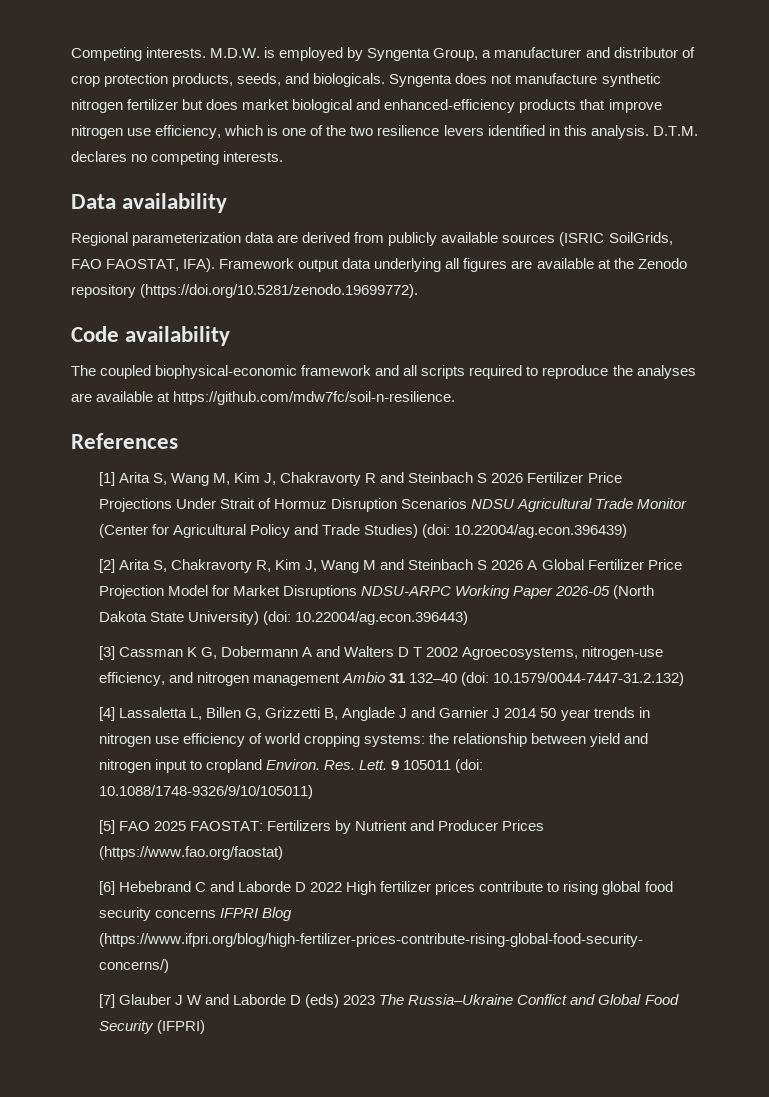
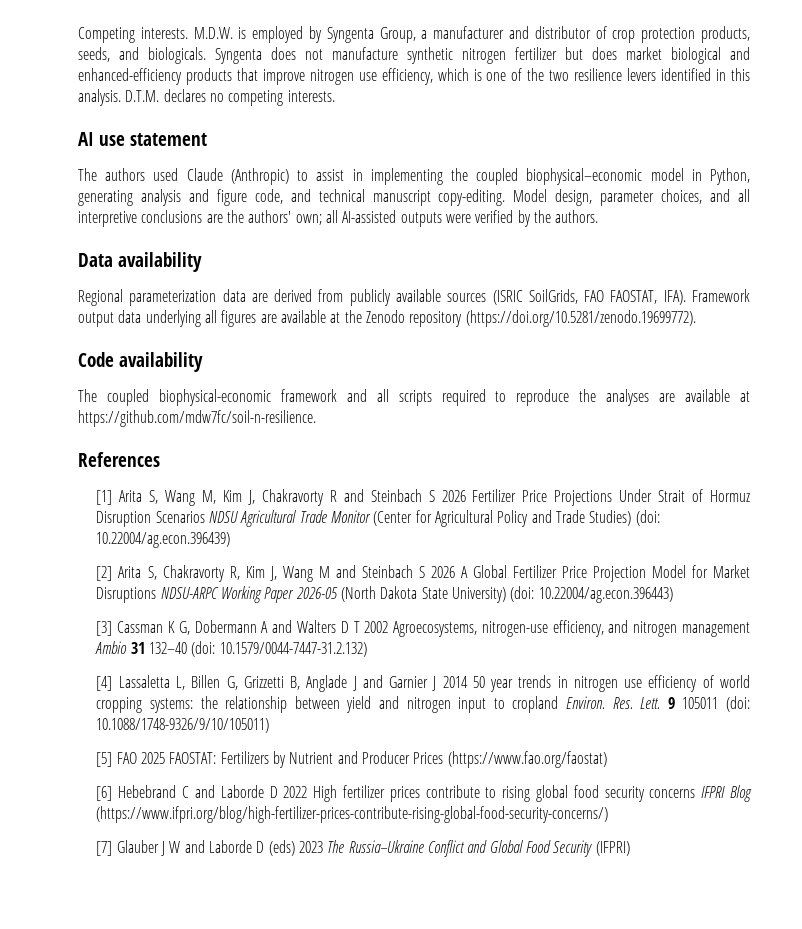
+ AI use statement
+ The authors used Claude (Anthropic) to assist in implementing the coupled biophysical–economic model in Python, generating analysis and figure code, and technical manuscript copy-editing. Model design, parameter choices, and all interpretive conclusions are the authors' own; all AI-assisted outputs were verified by the authors.

